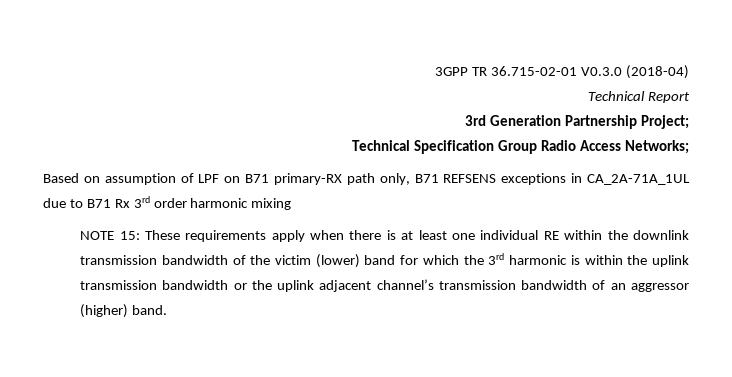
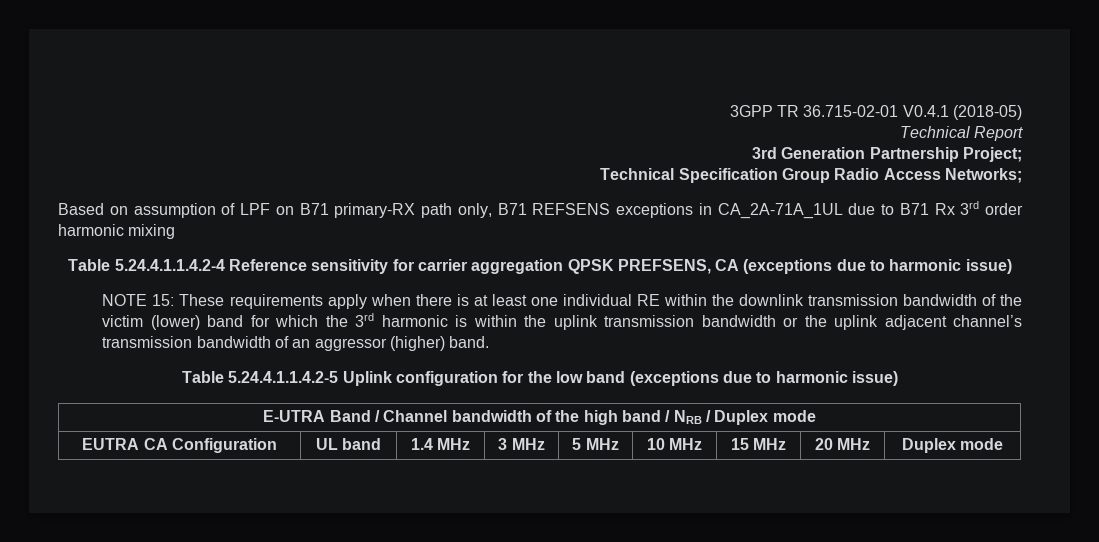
- 3GPP TR 36.715-02-01 V0.3.0 (2018-04)
+ 3GPP TR 36.715-02-01 V0.4.1 (2018-05)
+ Table 5.24.4.1.1.4.2-4 Reference sensitivity for carrier aggregation QPSK PREFSENS, CA (exceptions due to harmonic issue)
+ Table 5.24.4.1.1.4.2-5 Uplink configuration for the low band (exceptions due to harmonic issue)
+ E-UTRA Band / Channel bandwidth of the high band / NRB / Duplex mode
+ EUTRA CA Configuration | UL band | 1.4 MHz | 3 MHz | 5 MHz | 10 MHz | 15 MHz | 20 MHz | Duplex mode

